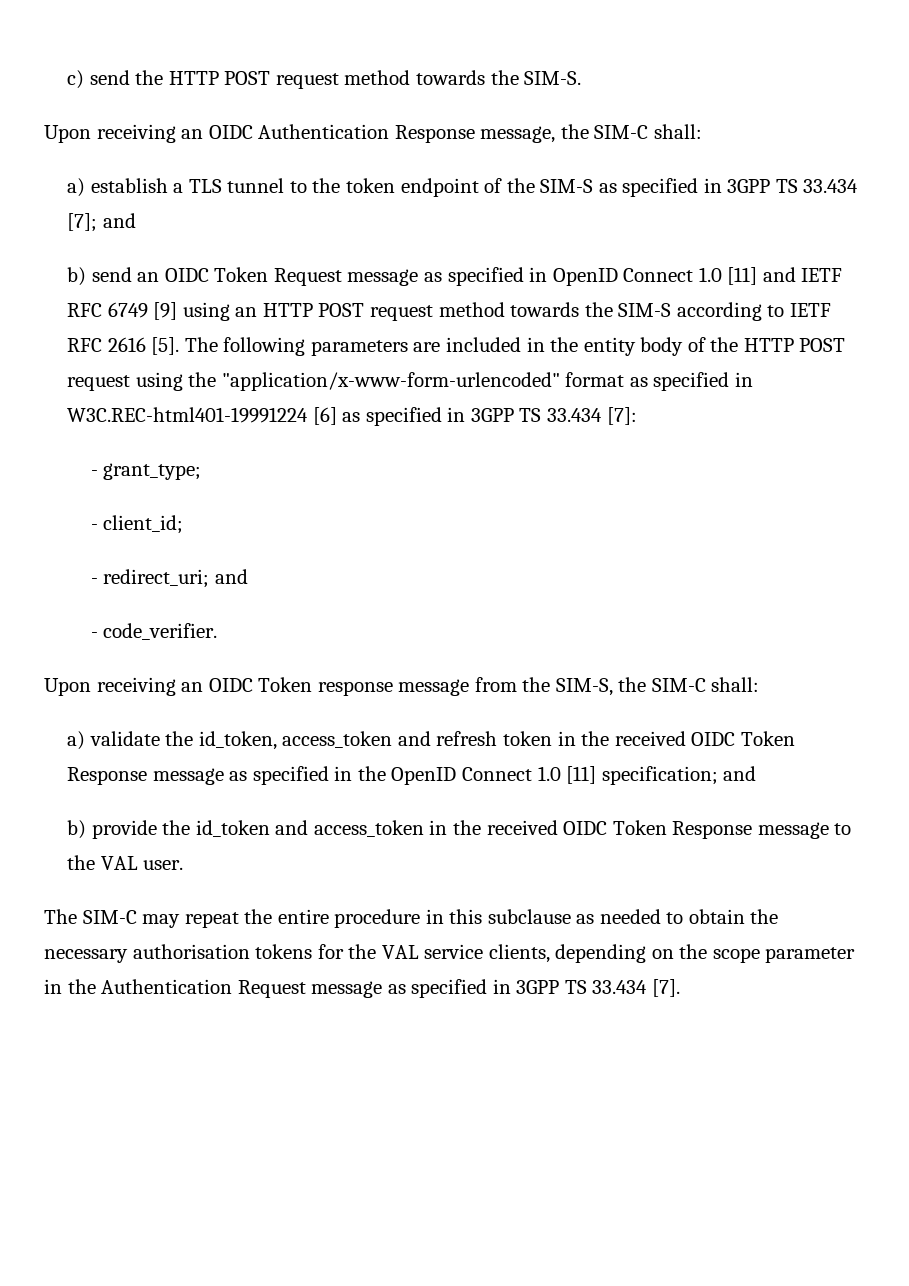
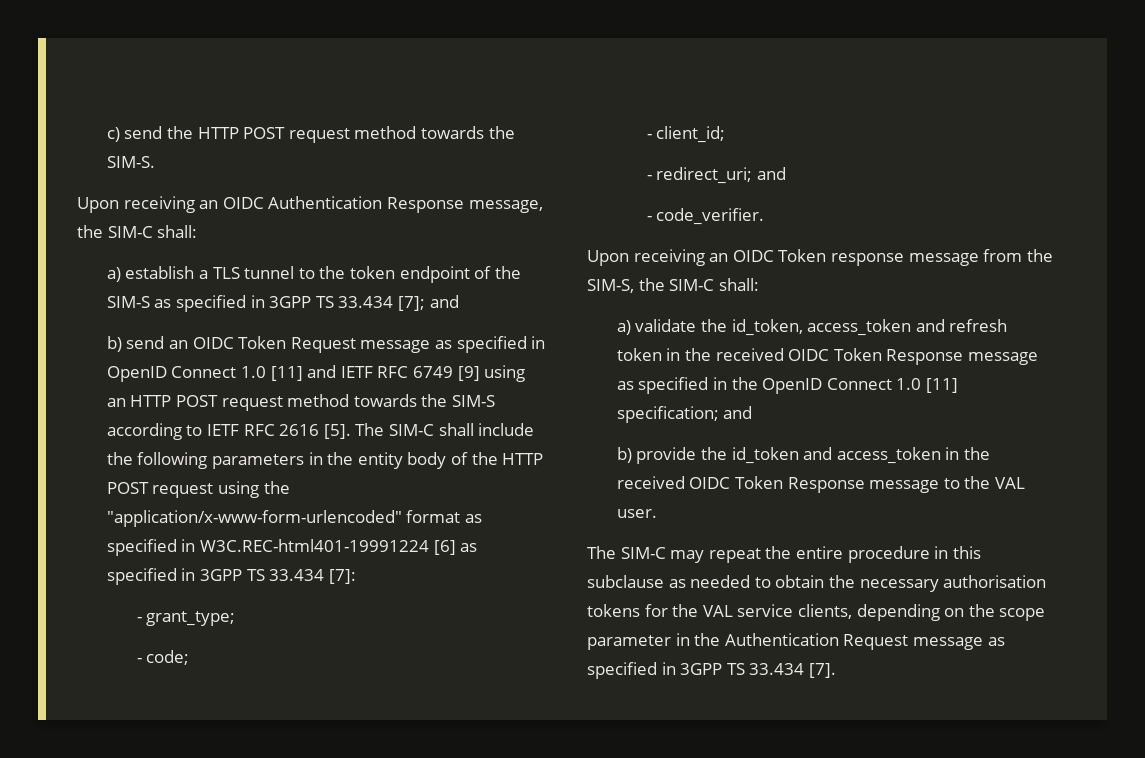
- The following parameters are included in the entity body of the HTTP POST request using the "application/x-www-form-urlencoded" format as specified in W3C.REC-html401-19991224 [6] as specified in 3GPP TS 33.434 [7]:
+ The SIM-C shall include the following parameters in the entity body of the HTTP POST request using the "application/x-www-form-urlencoded" format as specified in W3C.REC-html401-19991224 [6] as specified in 3GPP TS 33.434 [7]:
+ - code;

